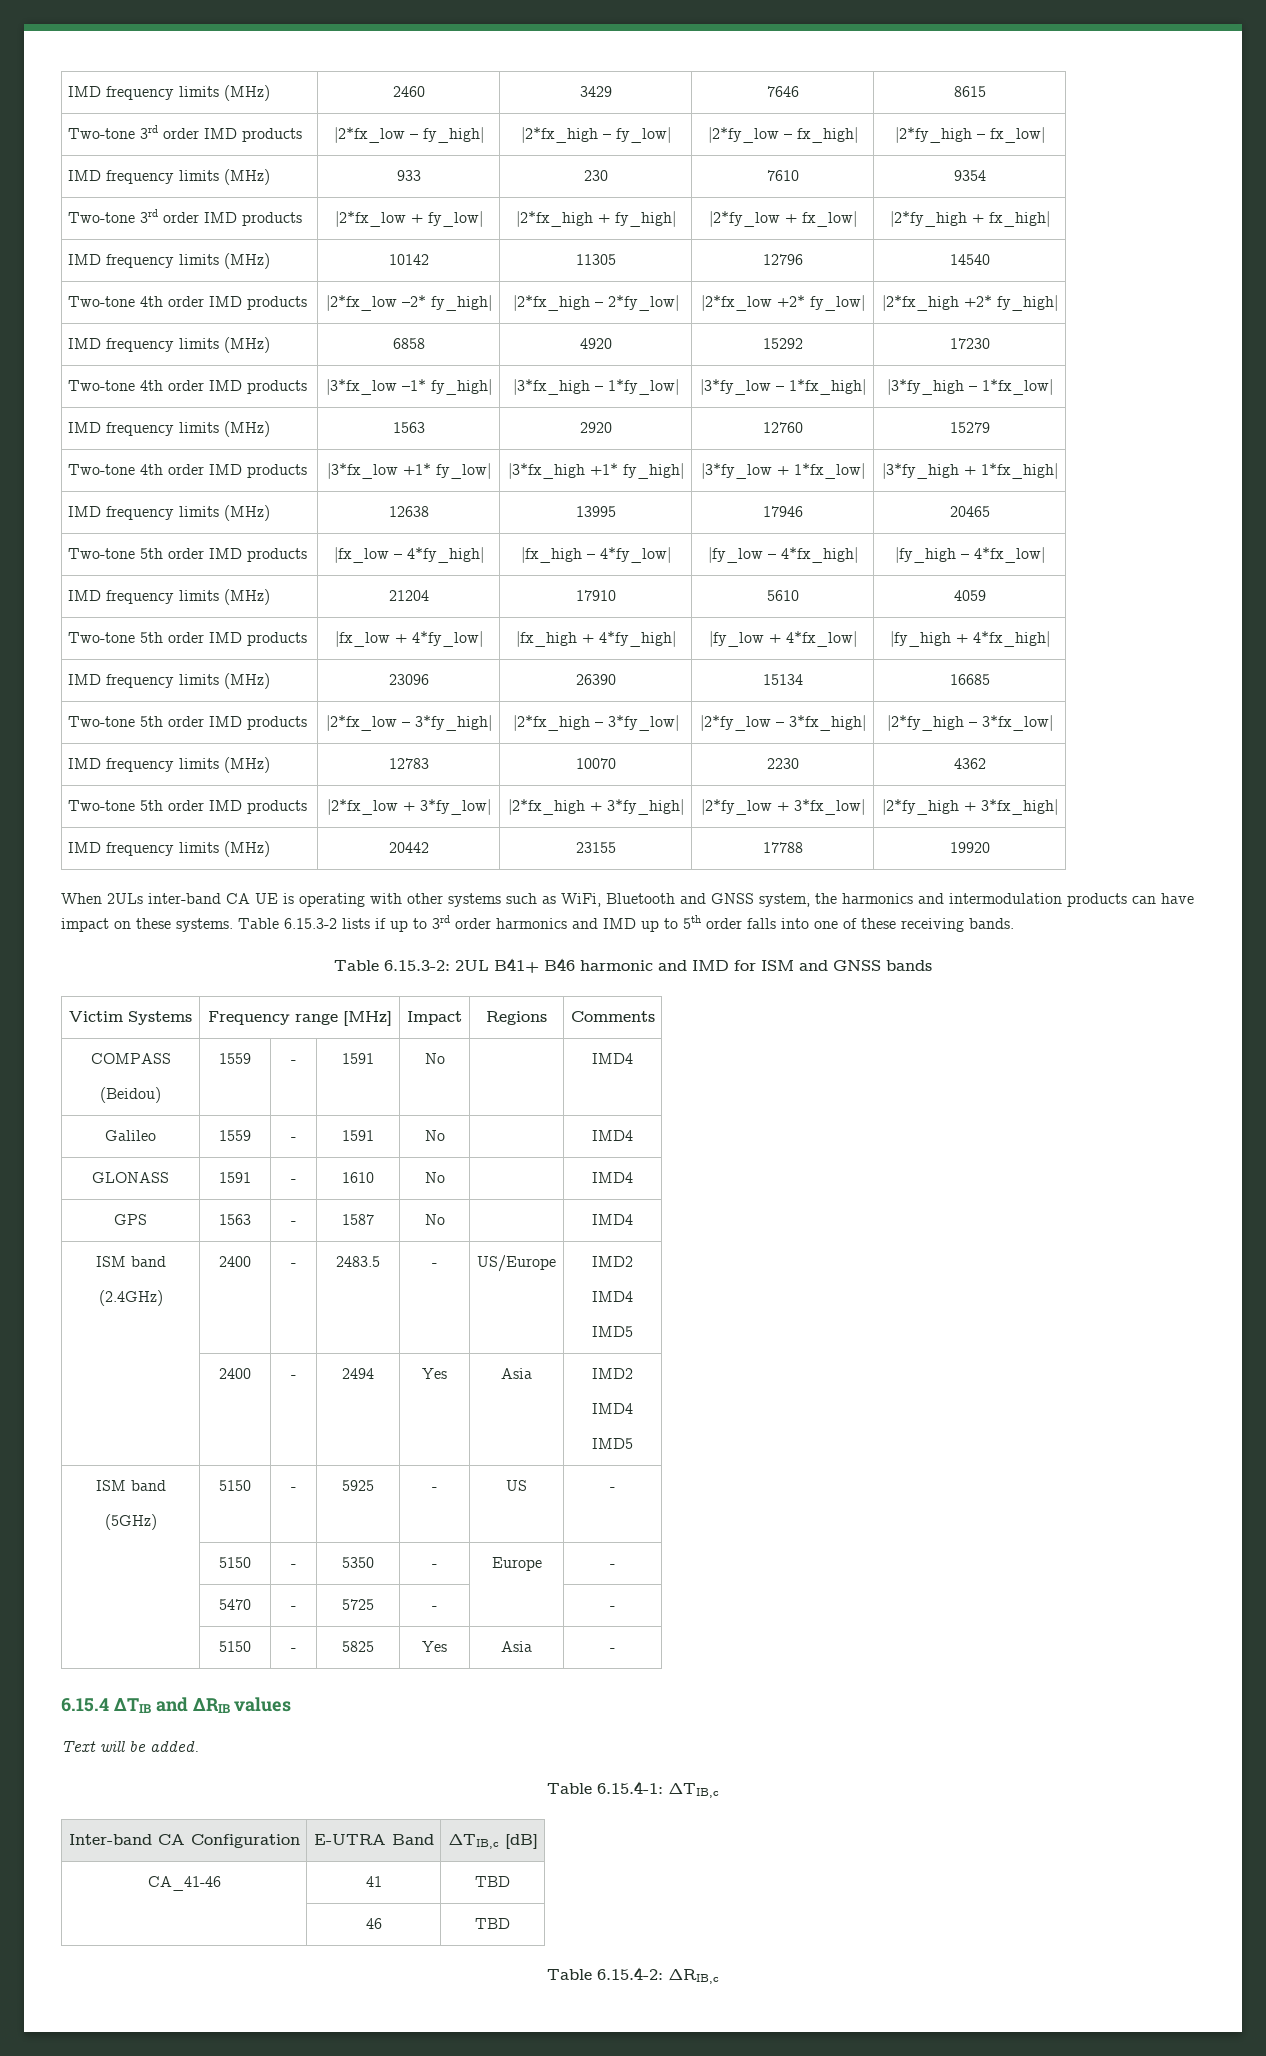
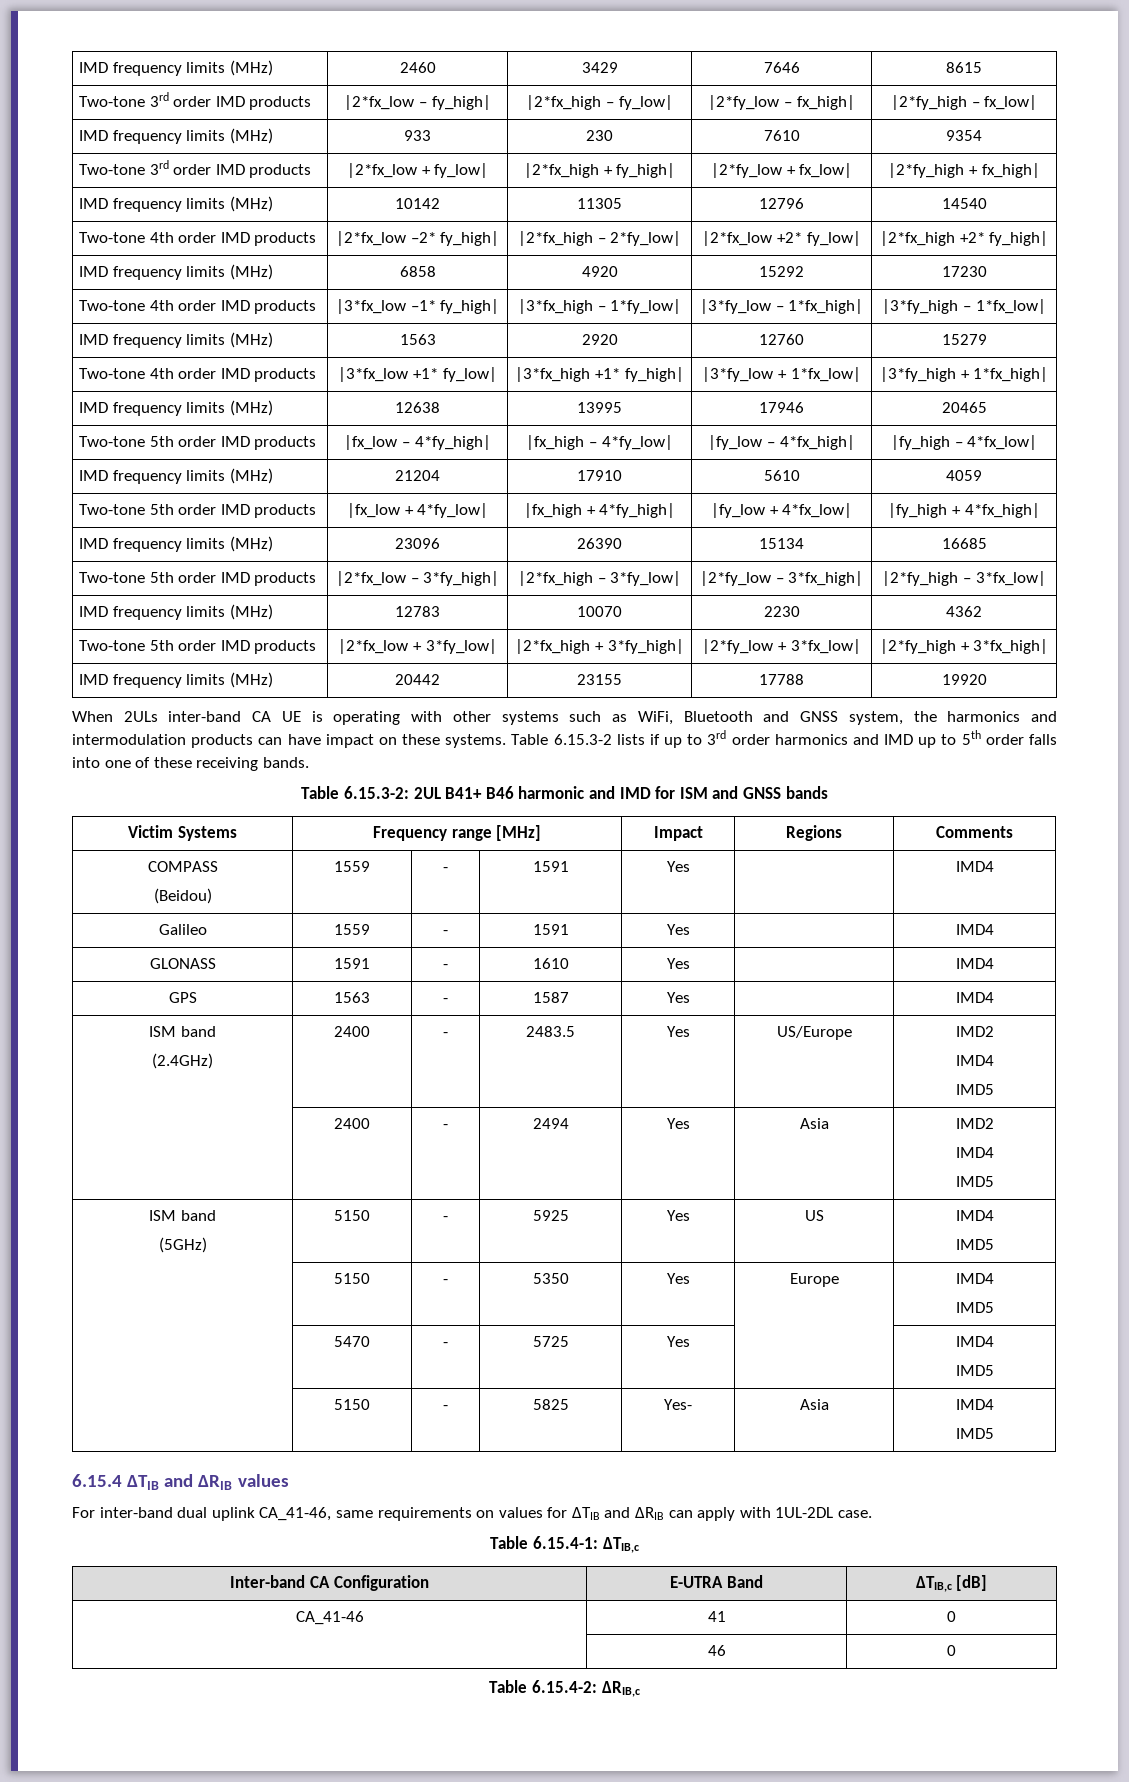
  COMPASS
- (Beidou) | 1559 | - | 1591 | No | | IMD4
+ (Beidou) | 1559 | - | 1591 | Yes | | IMD4
- Galileo | 1559 | - | 1591 | No | | IMD4
+ Galileo | 1559 | - | 1591 | Yes | | IMD4
- GLONASS | 1591 | - | 1610 | No | | IMD4
+ GLONASS | 1591 | - | 1610 | Yes | | IMD4
- GPS | 1563 | - | 1587 | No | | IMD4
+ GPS | 1563 | - | 1587 | Yes | | IMD4
  ISM band
- (2.4GHz) | 2400 | - | 2483.5 | - | US/Europe | IMD2
+ (2.4GHz) | 2400 | - | 2483.5 | Yes | US/Europe | IMD2
  | 2400 | - | 2494 | Yes | Asia | IMD2
  IMD4
  IMD5
  ISM band
- (5GHz) | 5150 | - | 5925 | - | US | -
+ (5GHz) | 5150 | - | 5925 | Yes | US | IMD4
+ IMD5
- | 5150 | - | 5350 | - | Europe | -
+ | 5150 | - | 5350 | Yes | Europe | IMD4
+ IMD5
- | 5470 | - | 5725 | - | | -
+ | 5470 | - | 5725 | Yes | | IMD4
+ IMD5
- | 5150 | - | 5825 | Yes | Asia | -
+ | 5150 | - | 5825 | Yes- | Asia | IMD4
+ IMD5
- Text will be added.
+ For inter-band dual uplink CA_41-46, same requirements on values for ∆TIB and ∆RIB can apply with 1UL-2DL case.
- CA_41-46 | 41 | TBD
+ CA_41-46 | 41 | 0
- | 46 | TBD
+ | 46 | 0

